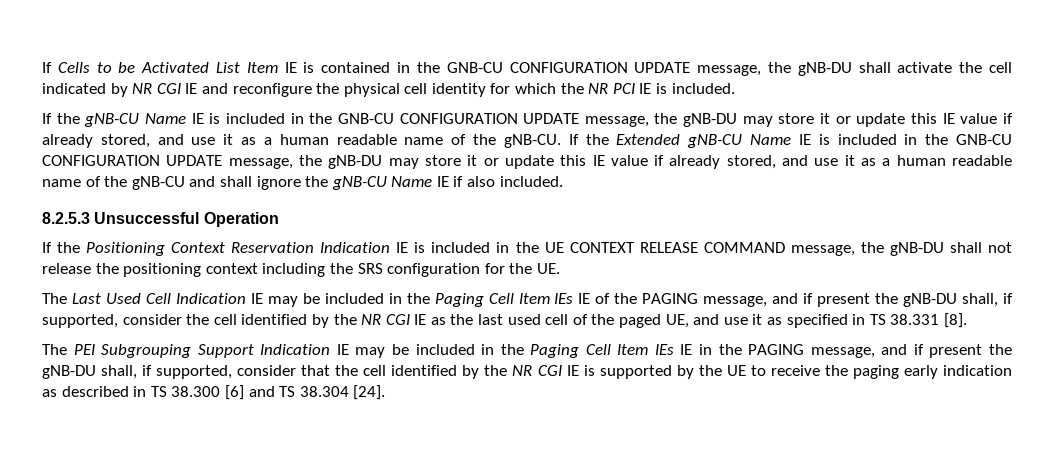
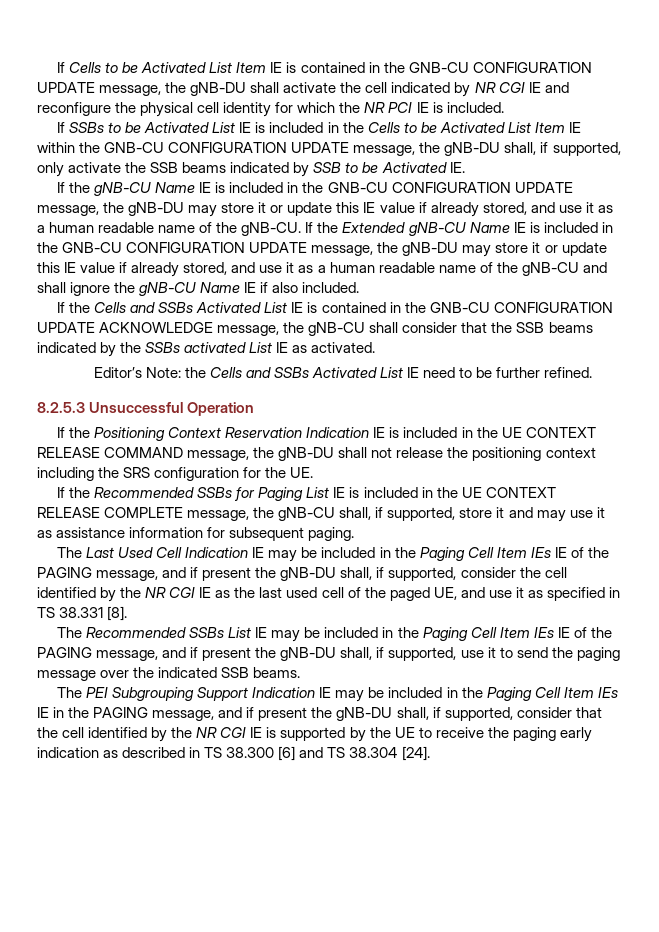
+ If SSBs to be Activated List IE is included in the Cells to be Activated List Item IE within the GNB-CU CONFIGURATION UPDATE message, the gNB-DU shall, if supported, only activate the SSB beams indicated by SSB to be Activated IE.
+ If the Cells and SSBs Activated List IE is contained in the GNB-CU CONFIGURATION UPDATE ACKNOWLEDGE message, the gNB-CU shall consider that the SSB beams indicated by the SSBs activated List IE as activated.
+ Editor’s Note: the Cells and SSBs Activated List IE need to be further refined.
+ If the Recommended SSBs for Paging List IE is included in the UE CONTEXT RELEASE COMPLETE message, the gNB-CU shall, if supported, store it and may use it as assistance information for subsequent paging.
+ The Recommended SSBs List IE may be included in the Paging Cell Item IEs IE of the PAGING message, and if present the gNB-DU shall, if supported, use it to send the paging message over the indicated SSB beams.

